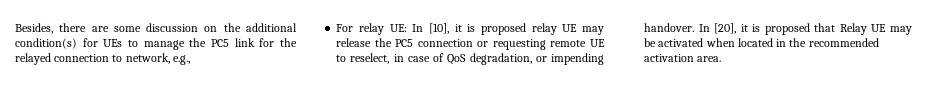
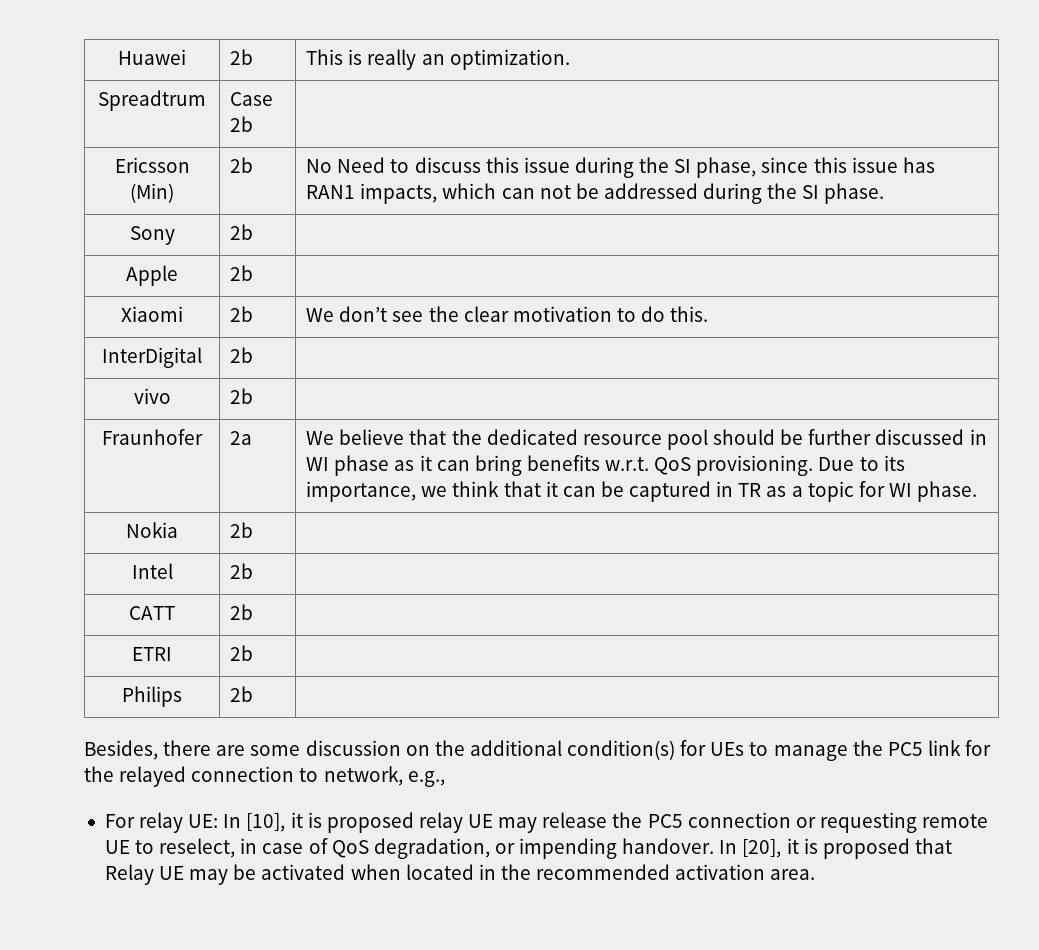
+ Huawei | 2b | This is really an optimization.
+ Spreadtrum | Case 2b |
+ Ericsson (Min) | 2b | No Need to discuss this issue during the SI phase, since this issue has RAN1 impacts, which can not be addressed during the SI phase.
+ Sony | 2b |
+ Apple | 2b |
+ Xiaomi | 2b | We don’t see the clear motivation to do this.
+ InterDigital | 2b |
+ vivo | 2b |
+ Fraunhofer | 2a | We believe that the dedicated resource pool should be further discussed in WI phase as it can bring benefits w.r.t. QoS provisioning. Due to its importance, we think that it can be captured in TR as a topic for WI phase.
+ Nokia | 2b |
+ Intel | 2b |
+ CATT | 2b |
+ ETRI | 2b |
+ Philips | 2b |

